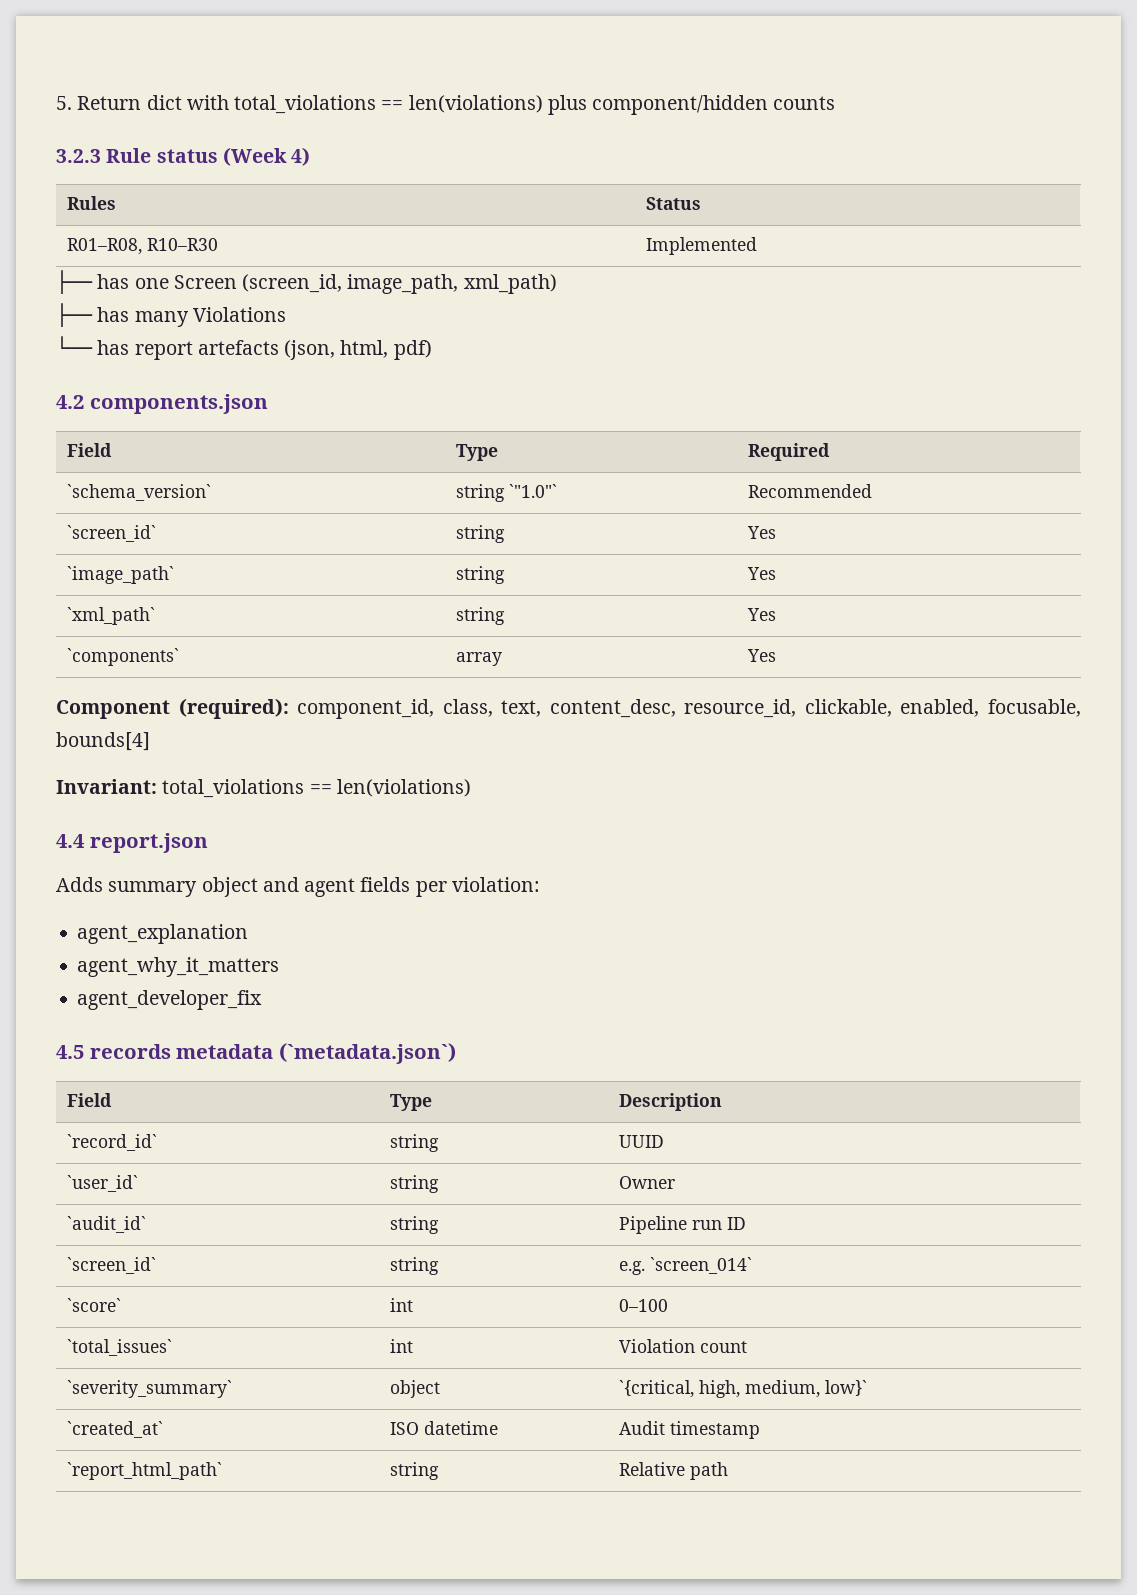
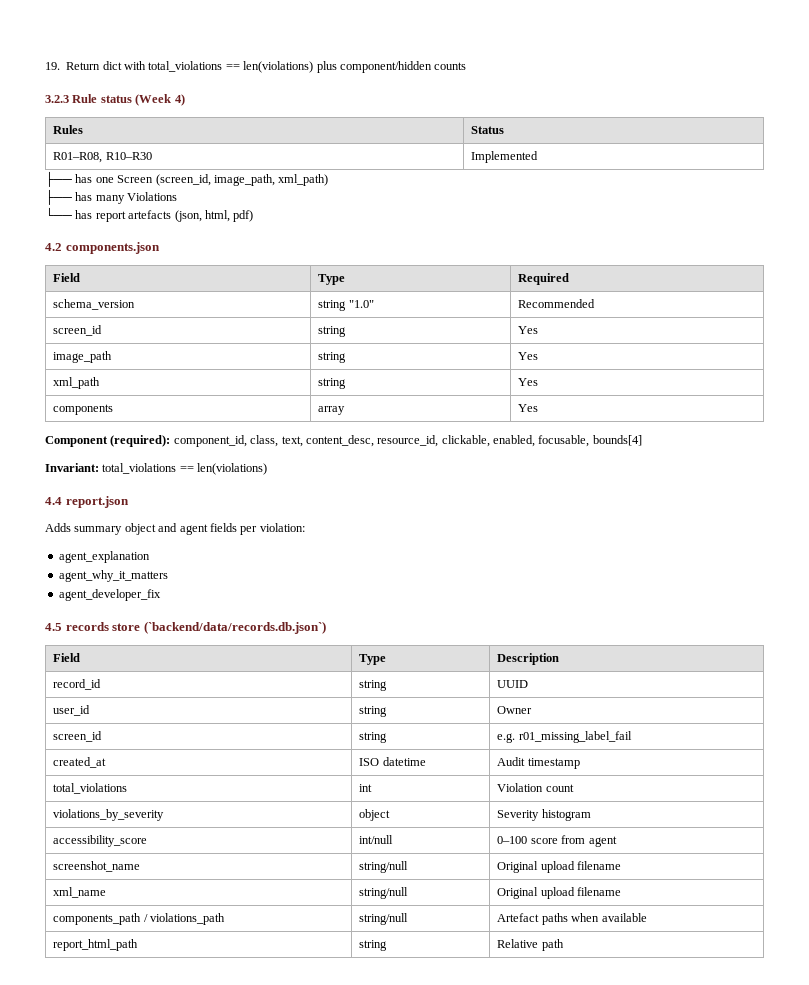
- 5. Return dict with total_violations == len(violations) plus component/hidden counts
+ 19. Return dict with total_violations == len(violations) plus component/hidden counts
- `schema_version` | string `"1.0"` | Recommended
+ schema_version | string "1.0" | Recommended
- `screen_id` | string | Yes
- `image_path` | string | Yes
- `xml_path` | string | Yes
- `components` | array | Yes
+ screen_id | string | Yes
+ image_path | string | Yes
+ xml_path | string | Yes
+ components | array | Yes
- 4.5 records metadata (`metadata.json`)
+ 4.5 records store (`backend/data/records.db.json`)
- `record_id` | string | UUID
+ record_id | string | UUID
- `user_id` | string | Owner
+ user_id | string | Owner
- `audit_id` | string | Pipeline run ID
- `screen_id` | string | e.g. `screen_014`
- `score` | int | 0–100
- `total_issues` | int | Violation count
- `severity_summary` | object | `{critical, high, medium, low}`
- `created_at` | ISO datetime | Audit timestamp
- `report_html_path` | string | Relative path
+ screen_id | string | e.g. r01_missing_label_fail
+ created_at | ISO datetime | Audit timestamp
+ total_violations | int | Violation count
+ violations_by_severity | object | Severity histogram
+ accessibility_score | int/null | 0–100 score from agent
+ screenshot_name | string/null | Original upload filename
+ xml_name | string/null | Original upload filename
+ components_path / violations_path | string/null | Artefact paths when available
+ report_html_path | string | Relative path

